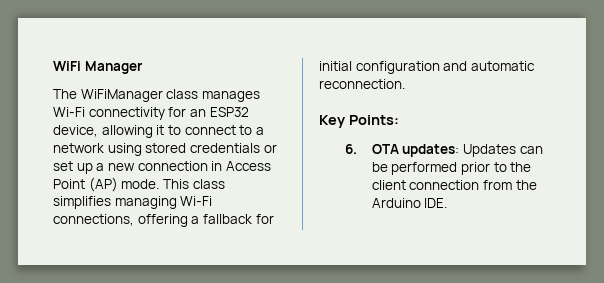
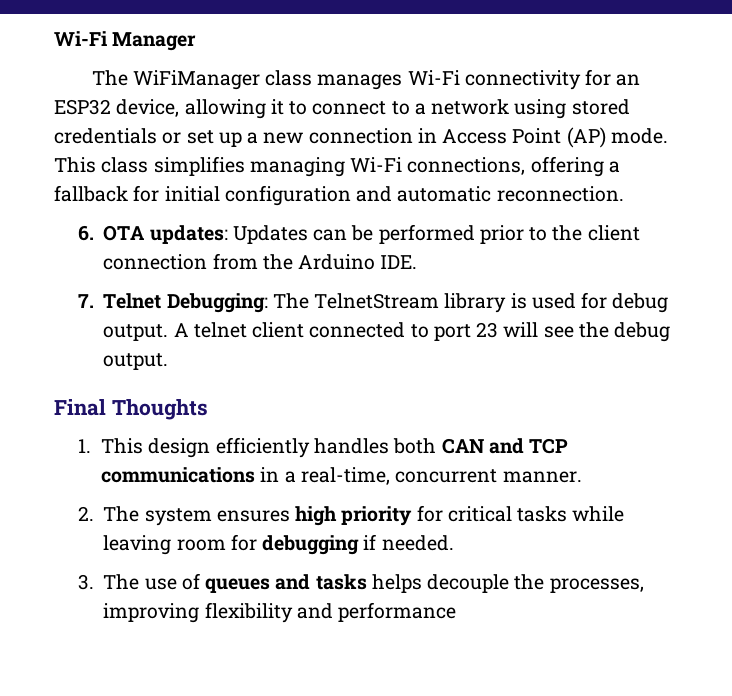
- WiFi Manager
+ Wi-Fi Manager
- Key Points:
+ 7. Telnet Debugging: The TelnetStream library is used for debug output. A telnet client connected to port 23 will see the debug output.
+ Final Thoughts
+ 1. This design efficiently handles both CAN and TCP communications in a real-time, concurrent manner.
+ 2. The system ensures high priority for critical tasks while leaving room for debugging if needed.
+ 3. The use of queues and tasks helps decouple the processes, improving flexibility and performance

